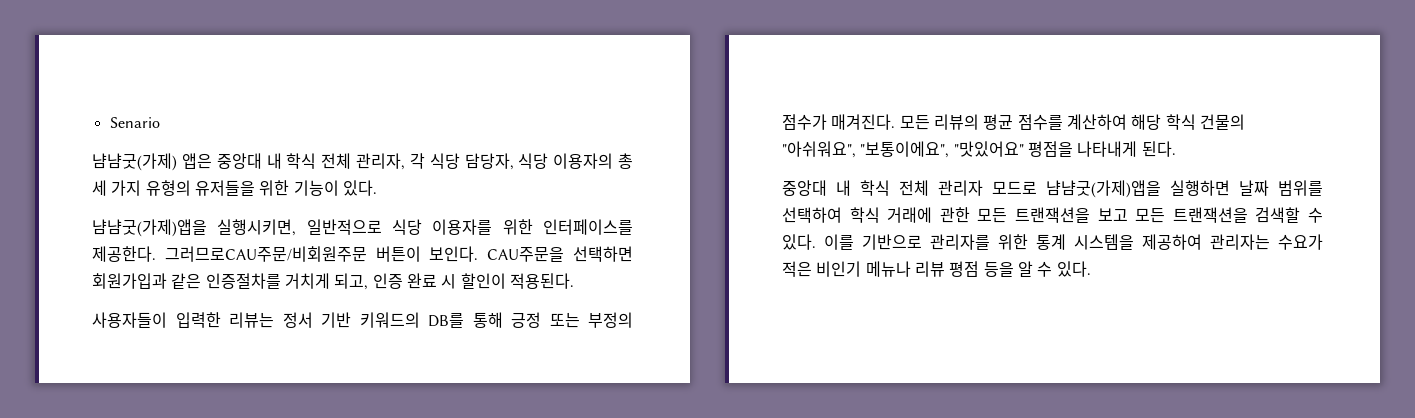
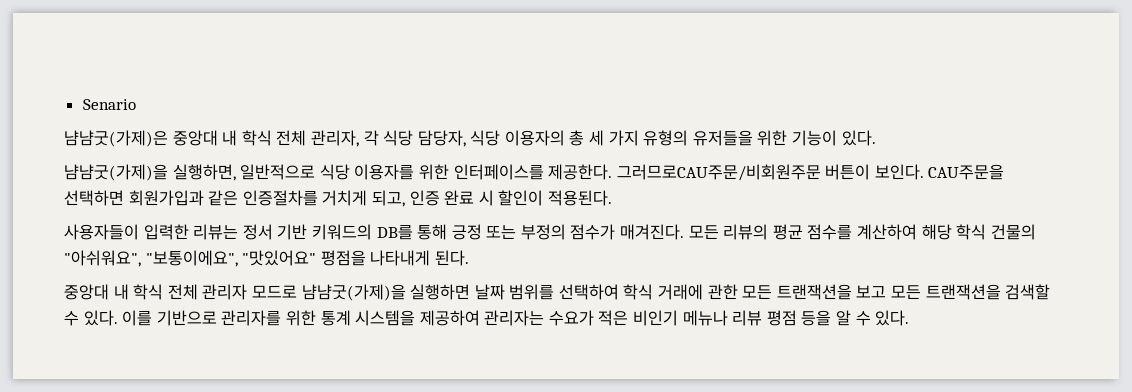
- 냠냠굿(가제) 앱은 중앙대 내 학식 전체 관리자, 각 식당 담당자, 식당 이용자의 총 세 가지 유형의 유저들을 위한 기능이 있다.
+ 냠냠굿(가제)은 중앙대 내 학식 전체 관리자, 각 식당 담당자, 식당 이용자의 총 세 가지 유형의 유저들을 위한 기능이 있다.
- 냠냠굿(가제)앱을 실행시키면, 일반적으로 식당 이용자를 위한 인터페이스를 제공한다.
+ 냠냠굿(가제)을 실행하면, 일반적으로 식당 이용자를 위한 인터페이스를 제공한다.
- 중앙대 내 학식 전체 관리자 모드로 냠냠굿(가제)앱을 실행하면 날짜 범위를 선택하여 학식 거래에 관한 모든 트랜잭션을 보고 모든 트랜잭션을 검색할 수 있다.
+ 중앙대 내 학식 전체 관리자 모드로 냠냠굿(가제)을 실행하면 날짜 범위를 선택하여 학식 거래에 관한 모든 트랜잭션을 보고 모든 트랜잭션을 검색할 수 있다.

